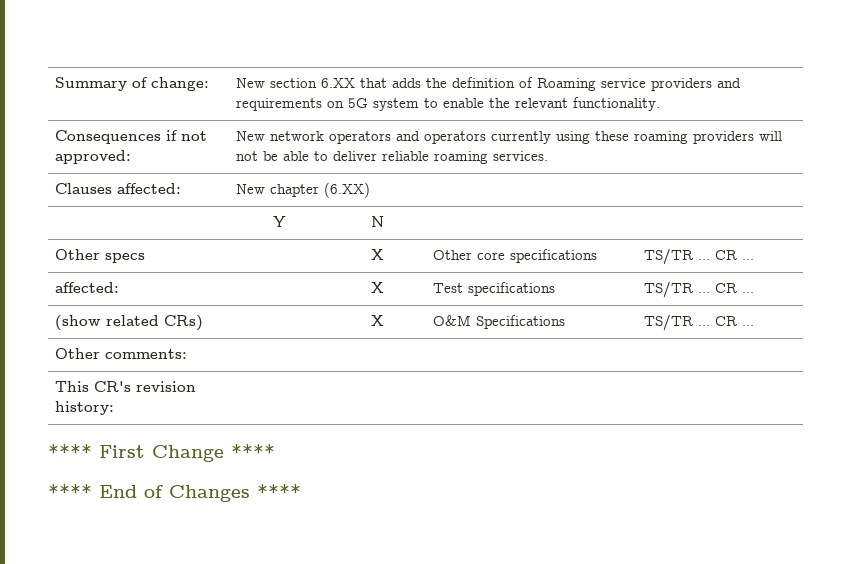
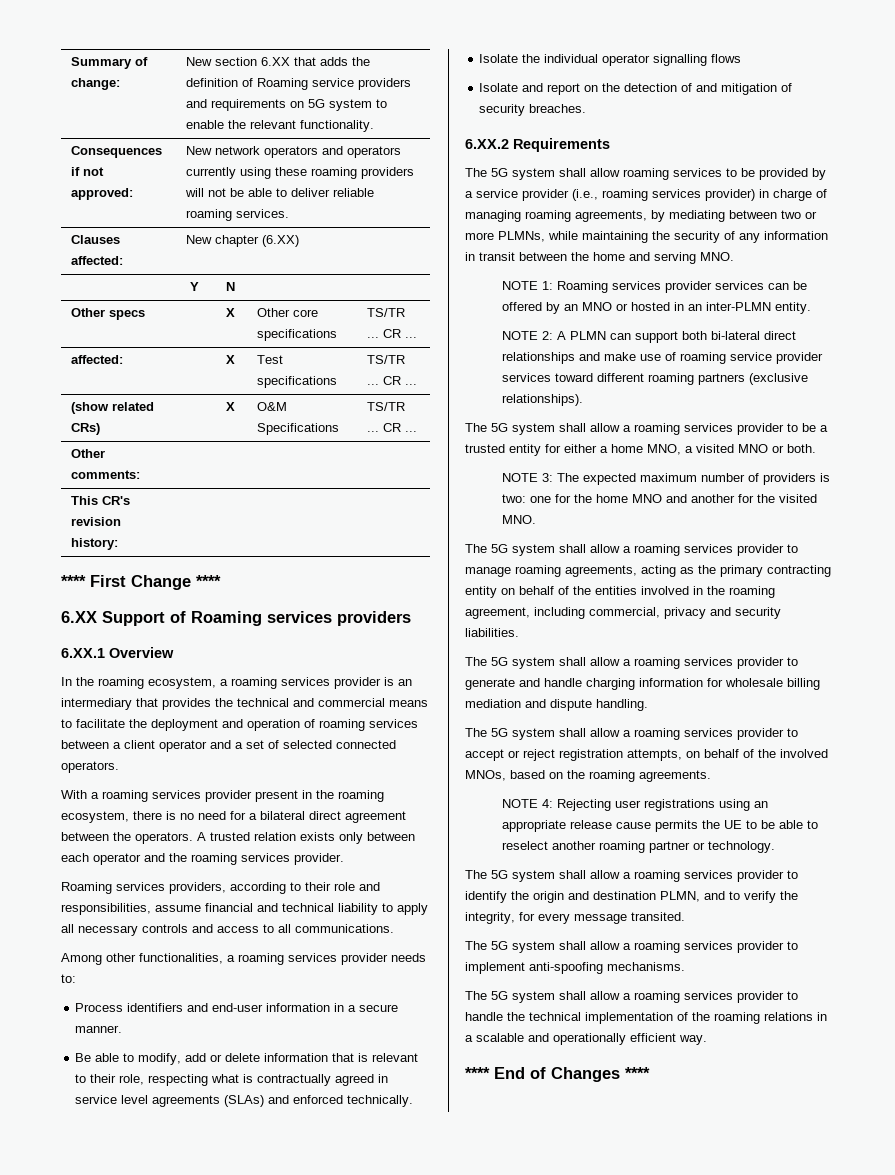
+ 6.XX Support of Roaming services providers
+ 6.XX.1 Overview
+ In the roaming ecosystem, a roaming services provider is an intermediary that provides the technical and commercial means to facilitate the deployment and operation of roaming services between a client operator and a set of selected connected operators.
+ With a roaming services provider present in the roaming ecosystem, there is no need for a bilateral direct agreement between the operators. A trusted relation exists only between each operator and the roaming services provider.
+ Roaming services providers, according to their role and responsibilities, assume financial and technical liability to apply all necessary controls and access to all communications.
+ Among other functionalities, a roaming services provider needs to:
+ Process identifiers and end-user information in a secure manner.
+ Be able to modify, add or delete information that is relevant to their role, respecting what is contractually agreed in service level agreements (SLAs) and enforced technically.
+ Isolate the individual operator signalling flows
+ Isolate and report on the detection of and mitigation of security breaches.
+ 6.XX.2 Requirements
+ The 5G system shall allow roaming services to be provided by a service provider (i.e., roaming services provider) in charge of managing roaming agreements, by mediating between two or more PLMNs, while maintaining the security of any information in transit between the home and serving MNO.
+ NOTE 1: Roaming services provider services can be offered by an MNO or hosted in an inter-PLMN entity.
+ NOTE 2: A PLMN can support both bi-lateral direct relationships and make use of roaming service provider services toward different roaming partners (exclusive relationships).
+ The 5G system shall allow a roaming services provider to be a trusted entity for either a home MNO, a visited MNO or both.
+ NOTE 3: The expected maximum number of providers is two: one for the home MNO and another for the visited MNO.
+ The 5G system shall allow a roaming services provider to manage roaming agreements, acting as the primary contracting entity on behalf of the entities involved in the roaming agreement, including commercial, privacy and security liabilities.
+ The 5G system shall allow a roaming services provider to generate and handle charging information for wholesale billing mediation and dispute handling.
+ The 5G system shall allow a roaming services provider to accept or reject registration attempts, on behalf of the involved MNOs, based on the roaming agreements.
+ NOTE 4: Rejecting user registrations using an appropriate release cause permits the UE to be able to reselect another roaming partner or technology.
+ The 5G system shall allow a roaming services provider to identify the origin and destination PLMN, and to verify the integrity, for every message transited.
+ The 5G system shall allow a roaming services provider to implement anti-spoofing mechanisms.
+ The 5G system shall allow a roaming services provider to handle the technical implementation of the roaming relations in a scalable and operationally efficient way.

